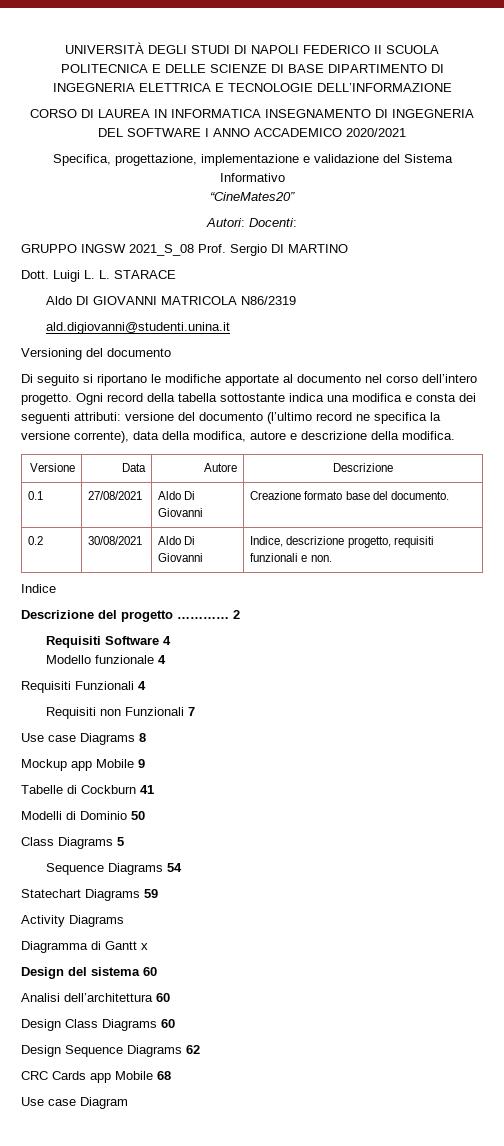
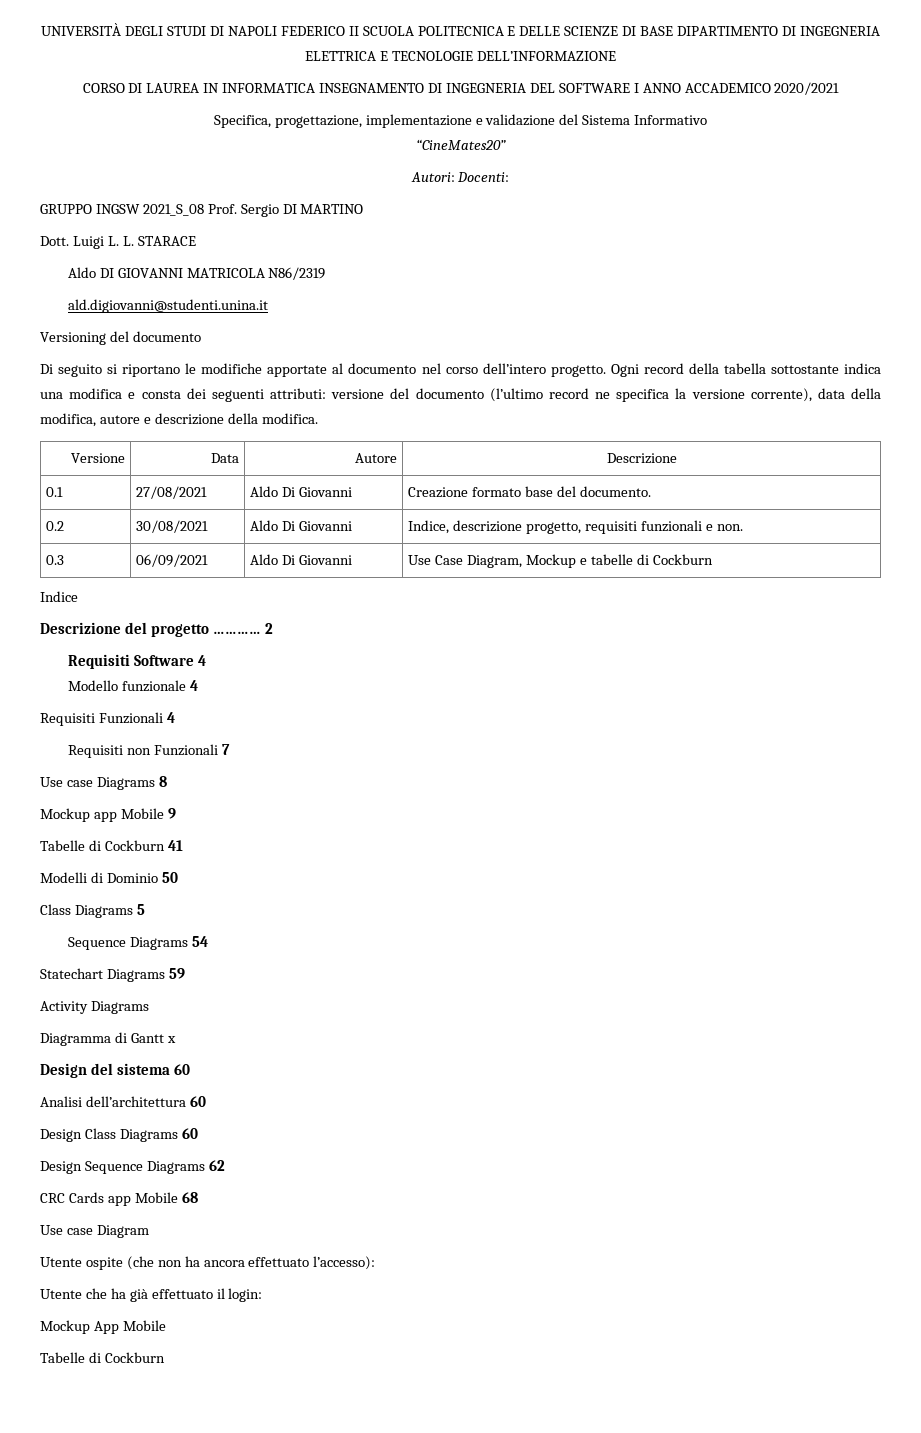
+ 0.3 | 06/09/2021 | Aldo Di Giovanni | Use Case Diagram, Mockup e tabelle di Cockburn
+ Utente ospite (che non ha ancora effettuato l’accesso):
+ Utente che ha già effettuato il login:
+ Mockup App Mobile
+ Tabelle di Cockburn

